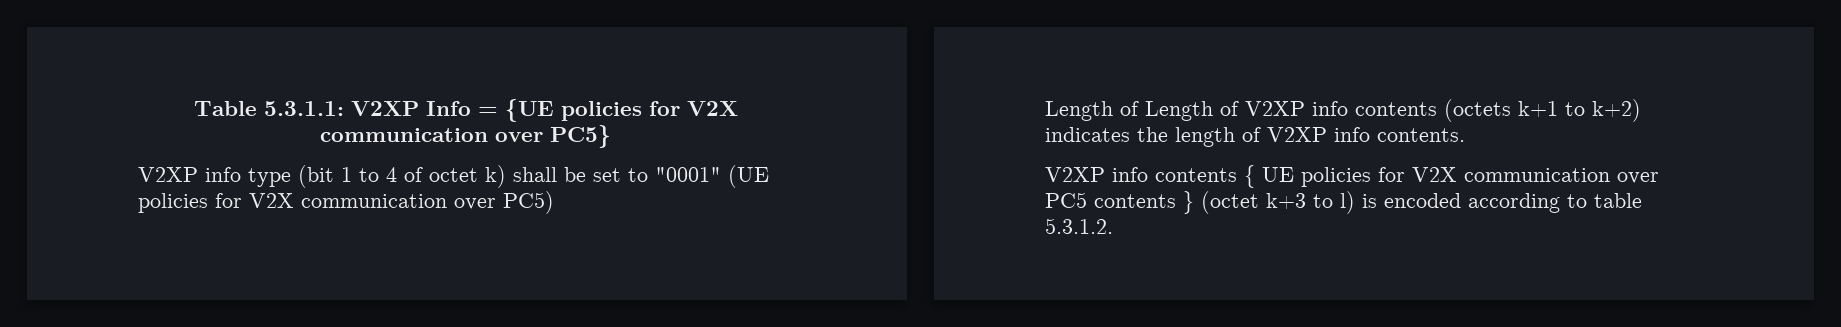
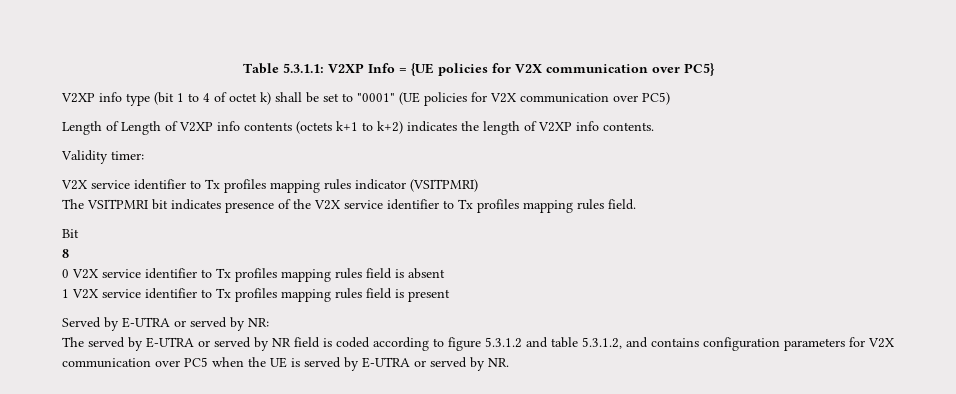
- V2XP info contents { UE policies for V2X communication over PC5 contents } (octet k+3 to l) is encoded according to table 5.3.1.2.
+ Validity timer:
+ V2X service identifier to Tx profiles mapping rules indicator (VSITPMRI)
+ The VSITPMRI bit indicates presence of the V2X service identifier to Tx profiles mapping rules field.
+ Bit
+ 8
+ 0 V2X service identifier to Tx profiles mapping rules field is absent
+ 1 V2X service identifier to Tx profiles mapping rules field is present
+ Served by E-UTRA or served by NR:
+ The served by E-UTRA or served by NR field is coded according to figure 5.3.1.2 and table 5.3.1.2, and contains configuration parameters for V2X communication over PC5 when the UE is served by E-UTRA or served by NR.

